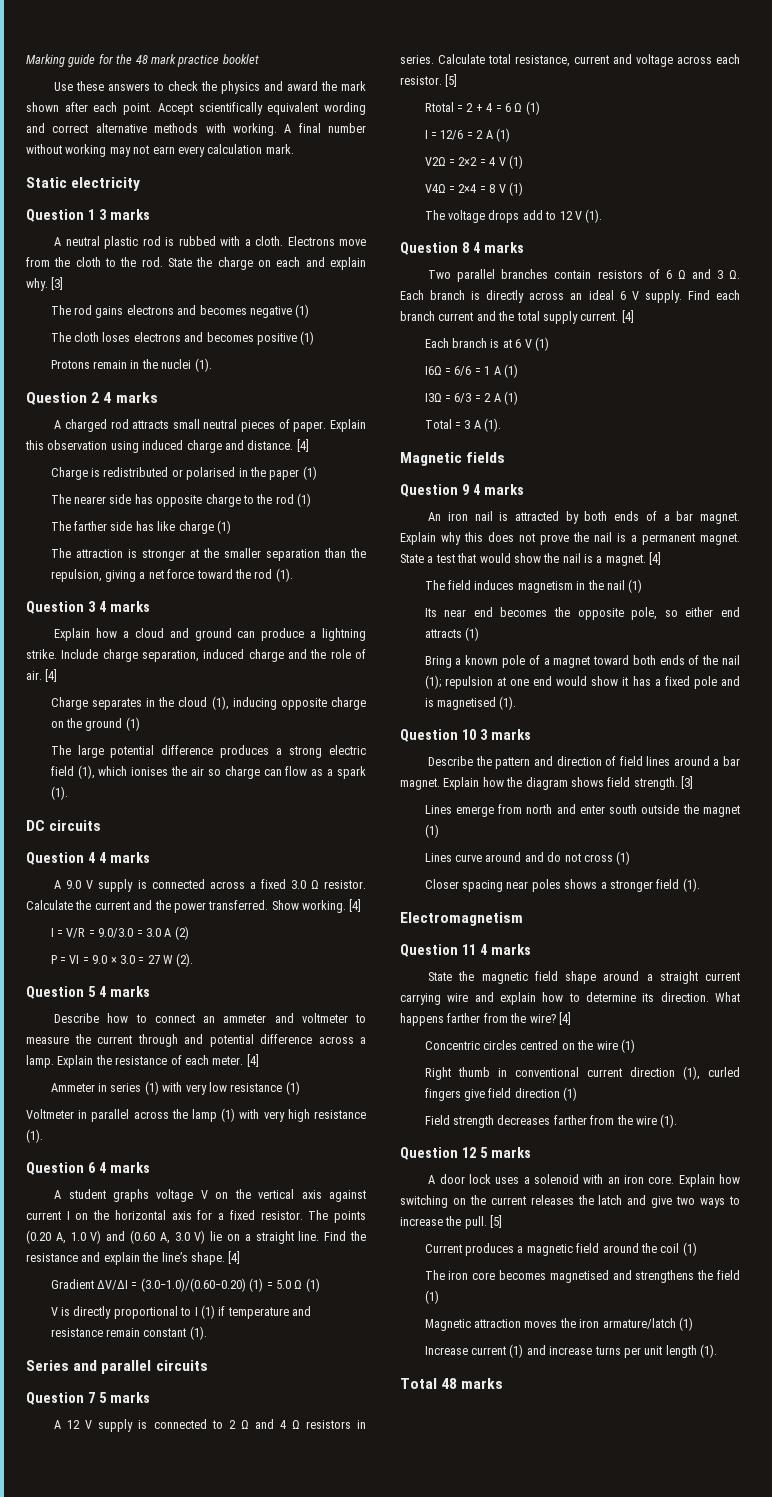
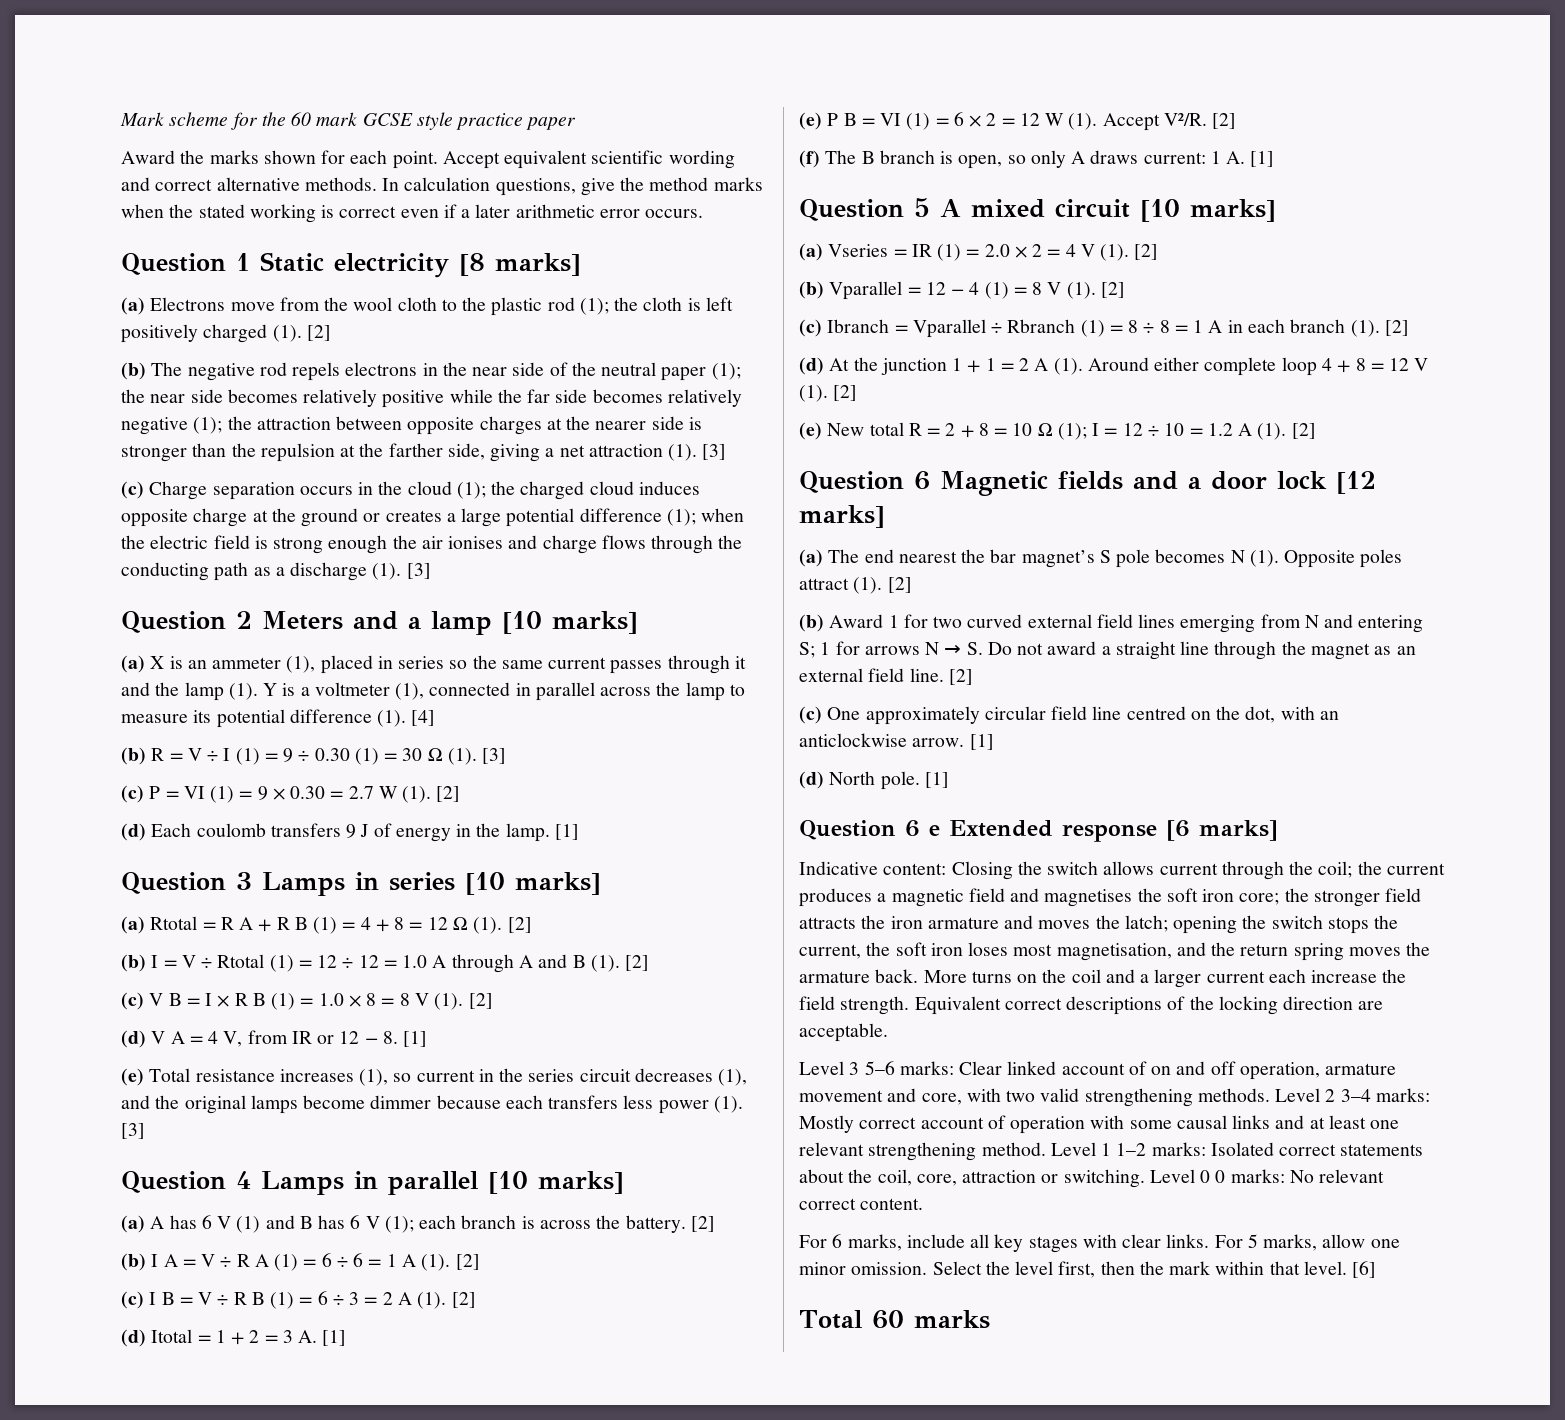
- Marking guide for the 48 mark practice booklet
- Use these answers to check the physics and award the mark shown after each point.
+ Mark scheme for the 60 mark GCSE style practice paper
+ Award the marks shown for each point.
- Accept scientifically equivalent wording and correct alternative methods with working. A final number without working may not earn every calculation mark.
- Static electricity
- Question 1 3 marks
- A neutral plastic rod is rubbed with a cloth. Electrons move from the cloth to the rod. State the charge on each and explain why. [3]
- The rod gains electrons and becomes negative (1)
- The cloth loses electrons and becomes positive (1)
- Protons remain in the nuclei (1).
+ Accept equivalent scientific wording and correct alternative methods. In calculation questions, give the method marks when the stated working is correct even if a later arithmetic error occurs.
+ Question 1 Static electricity [8 marks]
+ (a) Electrons move from the wool cloth to the plastic rod (1); the cloth is left positively charged (1). [2]
+ (b) The negative rod repels electrons in the near side of the neutral paper (1); the near side becomes relatively positive while the far side becomes relatively negative (1); the attraction between opposite charges at the nearer side is stronger than the repulsion at the farther side, giving a net attraction (1). [3]
+ (c) Charge separation occurs in the cloud (1); the charged cloud induces opposite charge at the ground or creates a large potential difference (1); when the electric field is strong enough the air ionises and charge flows through the conducting path as a discharge (1). [3]
- Question 2 4 marks
- A charged rod attracts small neutral pieces of paper. Explain this observation using induced charge and distance. [4]
- Charge is redistributed or polarised in the paper (1)
- The nearer side has opposite charge to the rod (1)
- The farther side has like charge (1)
- The attraction is stronger at the smaller separation than the repulsion, giving a net force toward the rod (1).
- Question 3 4 marks
- Explain how a cloud and ground can produce a lightning strike. Include charge separation, induced charge and the role of air. [4]
- Charge separates in the cloud (1), inducing opposite charge on the ground (1)
- The large potential difference produces a strong electric field (1), which ionises the air so charge can flow as a spark (1).
- DC circuits
- Question 4 4 marks
- A 9.0 V supply is connected across a fixed 3.0 Ω resistor. Calculate the current and the power transferred. Show working. [4]
- I = V/R = 9.0/3.0 = 3.0 A (2)
- P = VI = 9.0 × 3.0 = 27 W (2).
- Question 5 4 marks
- Describe how to connect an ammeter and voltmeter to measure the current through and potential difference across a lamp. Explain the resistance of each meter. [4]
- Ammeter in series (1) with very low resistance (1)
- Voltmeter in parallel across the lamp (1) with very high resistance (1).
- Question 6 4 marks
- A student graphs voltage V on the vertical axis against current I on the horizontal axis for a fixed resistor. The points (0.20 A, 1.0 V) and (0.60 A, 3.0 V) lie on a straight line. Find the resistance and explain the line’s shape. [4]
- Gradient ΔV/ΔI = (3.0−1.0)/(0.60−0.20) (1) = 5.0 Ω (1)
- V is directly proportional to I (1) if temperature and resistance remain constant (1).
- Series and parallel circuits
- Question 7 5 marks
- A 12 V supply is connected to 2 Ω and 4 Ω resistors in series. Calculate total resistance, current and voltage across each resistor. [5]
- Rtotal = 2 + 4 = 6 Ω (1)
- I = 12/6 = 2 A (1)
- V2Ω = 2×2 = 4 V (1)
- V4Ω = 2×4 = 8 V (1)
- The voltage drops add to 12 V (1).
- Question 8 4 marks
- Two parallel branches contain resistors of 6 Ω and 3 Ω. Each branch is directly across an ideal 6 V supply. Find each branch current and the total supply current. [4]
- Each branch is at 6 V (1)
- I6Ω = 6/6 = 1 A (1)
- I3Ω = 6/3 = 2 A (1)
- Total = 3 A (1).
- Magnetic fields
- Question 9 4 marks
- An iron nail is attracted by both ends of a bar magnet. Explain why this does not prove the nail is a permanent magnet. State a test that would show the nail is a magnet. [4]
- The field induces magnetism in the nail (1)
- Its near end becomes the opposite pole, so either end attracts (1)
- Bring a known pole of a magnet toward both ends of the nail (1); repulsion at one end would show it has a fixed pole and is magnetised (1).
- Question 10 3 marks
- Describe the pattern and direction of field lines around a bar magnet. Explain how the diagram shows field strength. [3]
- Lines emerge from north and enter south outside the magnet (1)
- Lines curve around and do not cross (1)
- Closer spacing near poles shows a stronger field (1).
- Electromagnetism
- Question 11 4 marks
- State the magnetic field shape around a straight current carrying wire and explain how to determine its direction. What happens farther from the wire? [4]
- Concentric circles centred on the wire (1)
- Right thumb in conventional current direction (1), curled fingers give field direction (1)
- Field strength decreases farther from the wire (1).
- Question 12 5 marks
- A door lock uses a solenoid with an iron core. Explain how switching on the current releases the latch and give two ways to increase the pull. [5]
- Current produces a magnetic field around the coil (1)
- The iron core becomes magnetised and strengthens the field (1)
- Magnetic attraction moves the iron armature/latch (1)
- Increase current (1) and increase turns per unit length (1).
- Total 48 marks
+ Question 2 Meters and a lamp [10 marks]
+ (a) X is an ammeter (1), placed in series so the same current passes through it and the lamp (1). Y is a voltmeter (1), connected in parallel across the lamp to measure its potential difference (1). [4]
+ (b) R = V ÷ I (1) = 9 ÷ 0.30 (1) = 30 Ω (1). [3]
+ (c) P = VI (1) = 9 × 0.30 = 2.7 W (1). [2]
+ (d) Each coulomb transfers 9 J of energy in the lamp. [1]
+ Question 3 Lamps in series [10 marks]
+ (a) Rtotal = R A + R B (1) = 4 + 8 = 12 Ω (1). [2]
+ (b) I = V ÷ Rtotal (1) = 12 ÷ 12 = 1.0 A through A and B (1). [2]
+ (c) V B = I × R B (1) = 1.0 × 8 = 8 V (1). [2]
+ (d) V A = 4 V, from IR or 12 − 8. [1]
+ (e) Total resistance increases (1), so current in the series circuit decreases (1), and the original lamps become dimmer because each transfers less power (1). [3]
+ Question 4 Lamps in parallel [10 marks]
+ (a) A has 6 V (1) and B has 6 V (1); each branch is across the battery. [2]
+ (b) I A = V ÷ R A (1) = 6 ÷ 6 = 1 A (1). [2]
+ (c) I B = V ÷ R B (1) = 6 ÷ 3 = 2 A (1). [2]
+ (d) Itotal = 1 + 2 = 3 A. [1]
+ (e) P B = VI (1) = 6 × 2 = 12 W (1). Accept V²/R. [2]
+ (f) The B branch is open, so only A draws current: 1 A. [1]
+ Question 5 A mixed circuit [10 marks]
+ (a) Vseries = IR (1) = 2.0 × 2 = 4 V (1). [2]
+ (b) Vparallel = 12 − 4 (1) = 8 V (1). [2]
+ (c) Ibranch = Vparallel ÷ Rbranch (1) = 8 ÷ 8 = 1 A in each branch (1). [2]
+ (d) At the junction 1 + 1 = 2 A (1). Around either complete loop 4 + 8 = 12 V (1). [2]
+ (e) New total R = 2 + 8 = 10 Ω (1); I = 12 ÷ 10 = 1.2 A (1). [2]
+ Question 6 Magnetic fields and a door lock [12 marks]
+ (a) The end nearest the bar magnet’s S pole becomes N (1). Opposite poles attract (1). [2]
+ (b) Award 1 for two curved external field lines emerging from N and entering S; 1 for arrows N → S. Do not award a straight line through the magnet as an external field line. [2]
+ (c) One approximately circular field line centred on the dot, with an anticlockwise arrow. [1]
+ (d) North pole. [1]
+ Question 6 e Extended response [6 marks]
+ Indicative content: Closing the switch allows current through the coil; the current produces a magnetic field and magnetises the soft iron core; the stronger field attracts the iron armature and moves the latch; opening the switch stops the current, the soft iron loses most magnetisation, and the return spring moves the armature back. More turns on the coil and a larger current each increase the field strength. Equivalent correct descriptions of the locking direction are acceptable.
+ Level 3 5–6 marks: Clear linked account of on and off operation, armature movement and core, with two valid strengthening methods. Level 2 3–4 marks: Mostly correct account of operation with some causal links and at least one relevant strengthening method. Level 1 1–2 marks: Isolated correct statements about the coil, core, attraction or switching. Level 0 0 marks: No relevant correct content.
+ For 6 marks, include all key stages with clear links. For 5 marks, allow one minor omission. Select the level first, then the mark within that level. [6]
+ Total 60 marks

